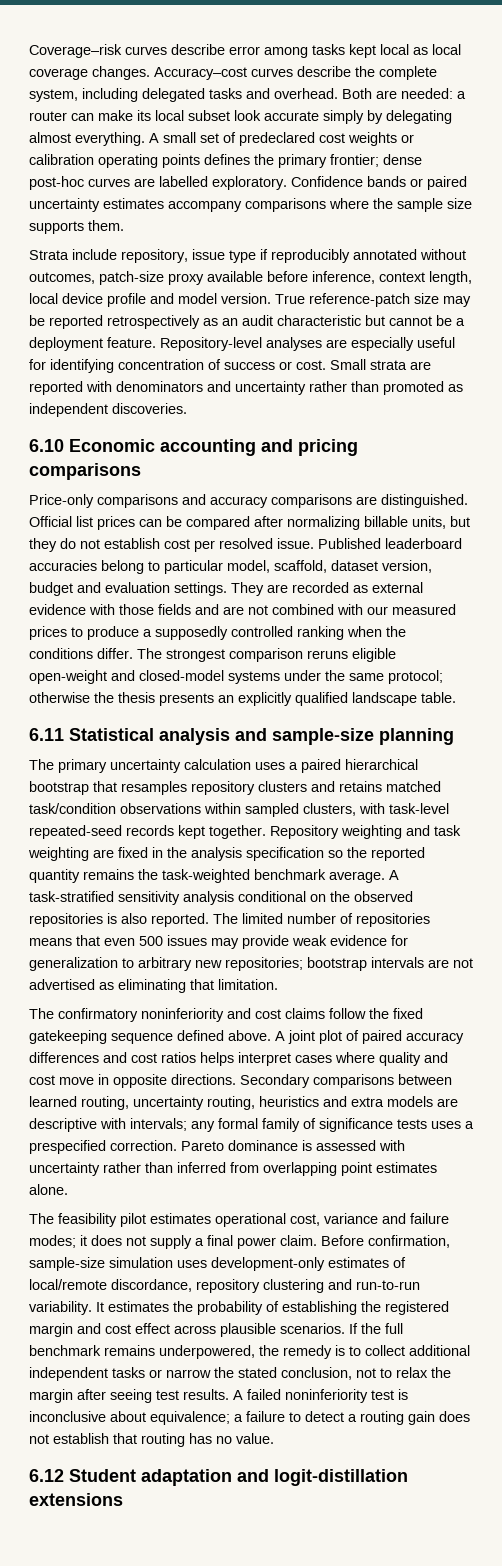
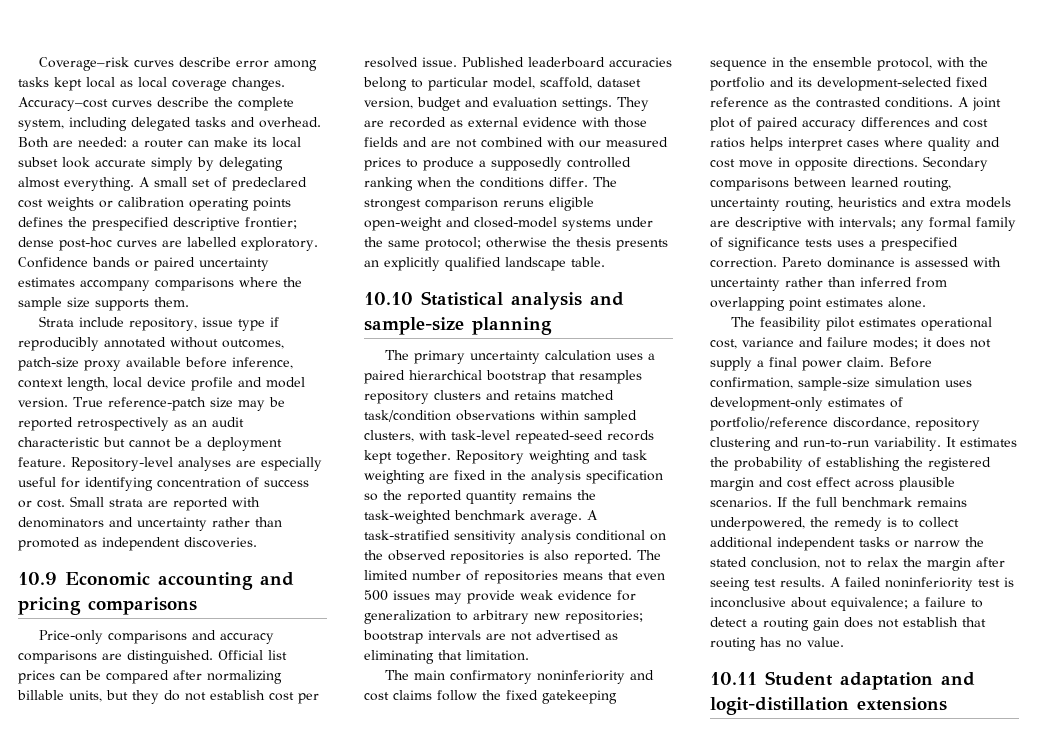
- A small set of predeclared cost weights or calibration operating points defines the primary frontier; dense post-hoc curves are labelled exploratory.
+ A small set of predeclared cost weights or calibration operating points defines the prespecified descriptive frontier; dense post-hoc curves are labelled exploratory.
- 6.10 Economic accounting and pricing comparisons
+ 10.9 Economic accounting and pricing comparisons
- 6.11 Statistical analysis and sample-size planning
+ 10.10 Statistical analysis and sample-size planning
- The confirmatory noninferiority and cost claims follow the fixed gatekeeping sequence defined above.
+ The main confirmatory noninferiority and cost claims follow the fixed gatekeeping sequence in the ensemble protocol, with the portfolio and its development-selected fixed reference as the contrasted conditions.
- Before confirmation, sample-size simulation uses development-only estimates of local/remote discordance, repository clustering and run-to-run variability.
+ Before confirmation, sample-size simulation uses development-only estimates of portfolio/reference discordance, repository clustering and run-to-run variability.
- 6.12 Student adaptation and logit-distillation extensions
+ 10.11 Student adaptation and logit-distillation extensions

